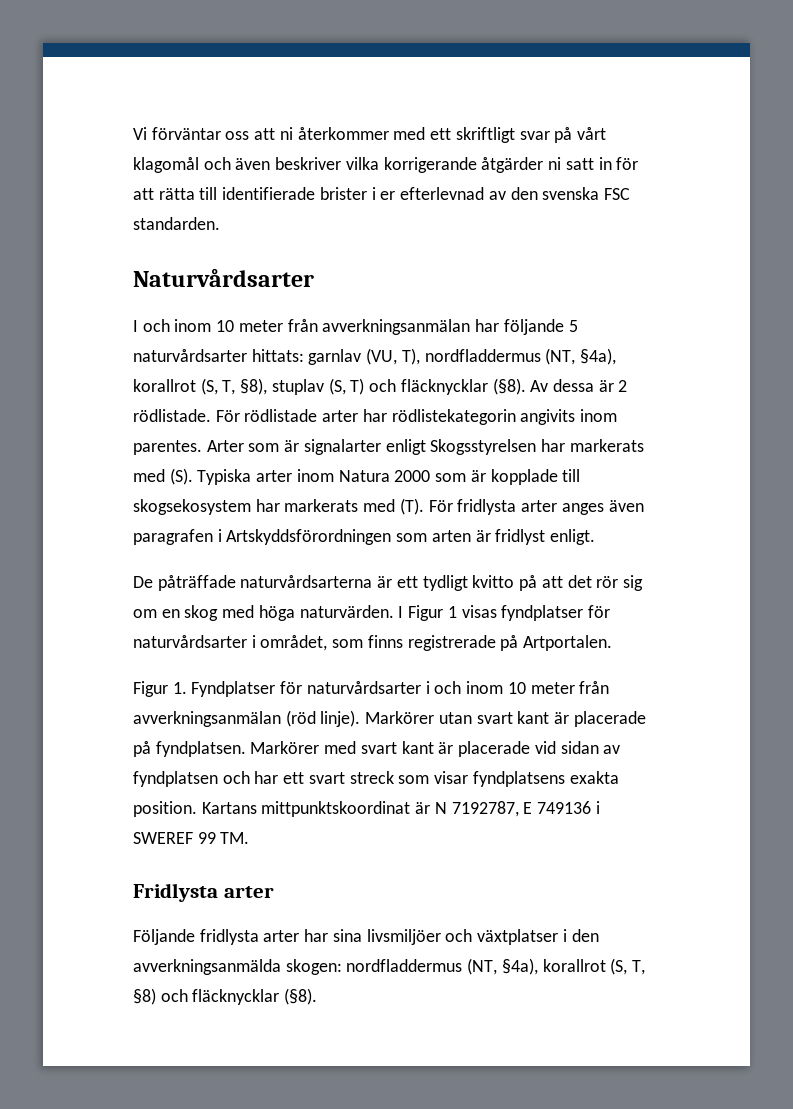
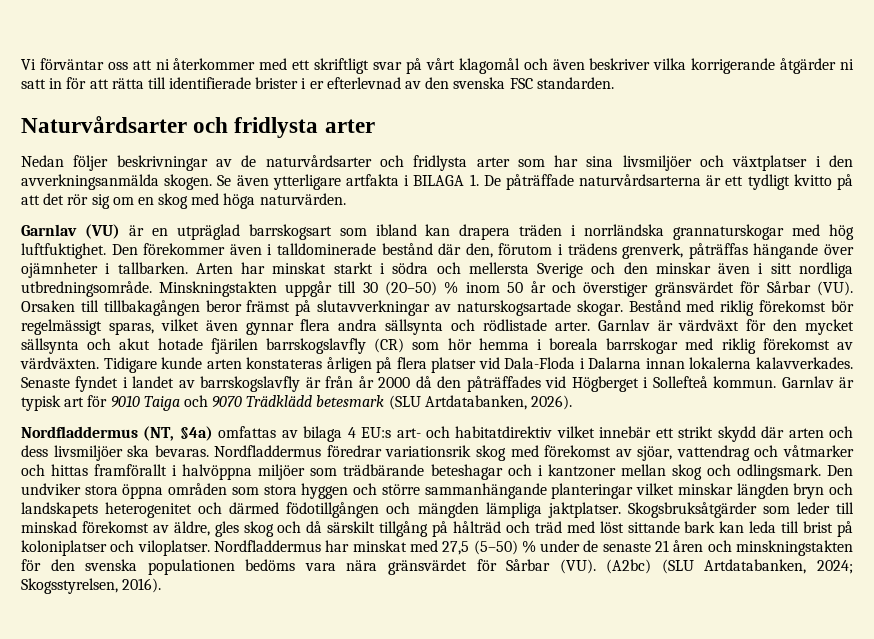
- Naturvårdsarter
- I och inom 10 meter från avverkningsanmälan har följande 5 naturvårdsarter hittats: garnlav (VU, T), nordfladdermus (NT, §4a), korallrot (S, T, §8), stuplav (S, T) och fläcknycklar (§8). Av dessa är 2 rödlistade. För rödlistade arter har rödlistekategorin angivits inom parentes. Arter som är signalarter enligt Skogsstyrelsen har markerats med (S). Typiska arter inom Natura 2000 som är kopplade till skogsekosystem har markerats med (T). För fridlysta arter anges även paragrafen i Artskyddsförordningen som arten är fridlyst enligt.
- De påträffade naturvårdsarterna är ett tydligt kvitto på att det rör sig om en skog med höga naturvärden. I Figur 1 visas fyndplatser för naturvårdsarter i området, som finns registrerade på Artportalen.
- Figur 1. Fyndplatser för naturvårdsarter i och inom 10 meter från avverkningsanmälan (röd linje). Markörer utan svart kant är placerade på fyndplatsen. Markörer med svart kant är placerade vid sidan av fyndplatsen och har ett svart streck som visar fyndplatsens exakta position. Kartans mittpunktskoordinat är N 7192787, E 749136 i SWEREF 99 TM.
- Fridlysta arter
- Följande fridlysta arter har sina livsmiljöer och växtplatser i den avverkningsanmälda skogen: nordfladdermus (NT, §4a), korallrot (S, T, §8) och fläcknycklar (§8).
+ Naturvårdsarter och fridlysta arter
+ Nedan följer beskrivningar av de naturvårdsarter och fridlysta arter som har sina livsmiljöer och växtplatser i den avverkningsanmälda skogen. Se även ytterligare artfakta i BILAGA 1. De påträffade naturvårdsarterna är ett tydligt kvitto på att det rör sig om en skog med höga naturvärden.
+ Garnlav (VU) är en utpräglad barrskogsart som ibland kan drapera träden i norrländska grannaturskogar med hög luftfuktighet. Den förekommer även i talldominerade bestånd där den, förutom i trädens grenverk, påträffas hängande över ojämnheter i tallbarken. Arten har minskat starkt i södra och mellersta Sverige och den minskar även i sitt nordliga utbredningsområde. Minskningstakten uppgår till 30 (20–50) % inom 50 år och överstiger gränsvärdet för Sårbar (VU). Orsaken till tillbakagången beror främst på slutavverkningar av naturskogsartade skogar. Bestånd med riklig förekomst bör regelmässigt sparas, vilket även gynnar flera andra sällsynta och rödlistade arter. Garnlav är värdväxt för den mycket sällsynta och akut hotade fjärilen barrskogslavfly (CR) som hör hemma i boreala barrskogar med riklig förekomst av värdväxten. Tidigare kunde arten konstateras årligen på flera platser vid Dala-Floda i Dalarna innan lokalerna kalavverkades. Senaste fyndet i landet av barrskogslavfly är från år 2000 då den påträffades vid Högberget i Sollefteå kommun. Garnlav är typisk art för 9010 Taiga och 9070 Trädklädd betesmark (SLU Artdatabanken, 2026).
+ Nordfladdermus (NT, §4a) omfattas av bilaga 4 EU:s art- och habitatdirektiv vilket innebär ett strikt skydd där arten och dess livsmiljöer ska bevaras. Nordfladdermus föredrar variationsrik skog med förekomst av sjöar, vattendrag och våtmarker och hittas framförallt i halvöppna miljöer som trädbärande beteshagar och i kantzoner mellan skog och odlingsmark. Den undviker stora öppna områden som stora hyggen och större sammanhängande planteringar vilket minskar längden bryn och landskapets heterogenitet och därmed födotillgången och mängden lämpliga jaktplatser. Skogsbruksåtgärder som leder till minskad förekomst av äldre, gles skog och då särskilt tillgång på hålträd och träd med löst sittande bark kan leda till brist på koloniplatser och viloplatser. Nordfladdermus har minskat med 27,5 (5–50) % under de senaste 21 åren och minskningstakten för den svenska populationen bedöms vara nära gränsvärdet för Sårbar (VU). (A2bc) (SLU Artdatabanken, 2024; Skogsstyrelsen, 2016).

